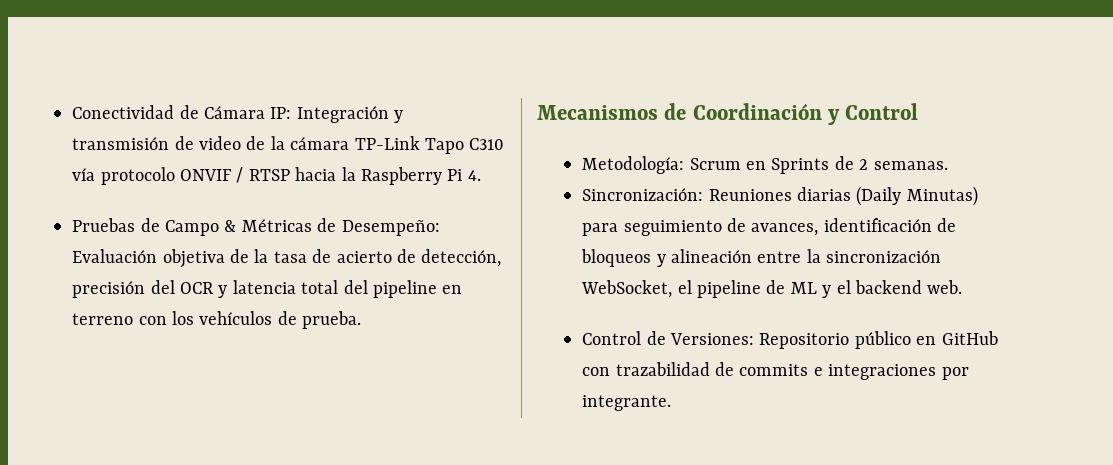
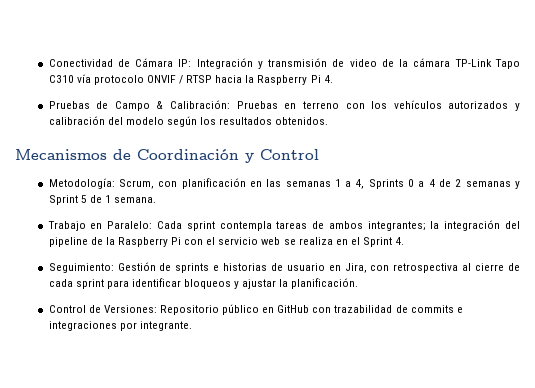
- Pruebas de Campo & Métricas de Desempeño: Evaluación objetiva de la tasa de acierto de detección, precisión del OCR y latencia total del pipeline en terreno con los vehículos de prueba.
+ Pruebas de Campo & Calibración: Pruebas en terreno con los vehículos autorizados y calibración del modelo según los resultados obtenidos.
- Metodología: Scrum en Sprints de 2 semanas.
- Sincronización: Reuniones diarias (Daily Minutas) para seguimiento de avances, identificación de bloqueos y alineación entre la sincronización WebSocket, el pipeline de ML y el backend web.
+ Metodología: Scrum, con planificación en las semanas 1 a 4, Sprints 0 a 4 de 2 semanas y Sprint 5 de 1 semana.
+ Trabajo en Paralelo: Cada sprint contempla tareas de ambos integrantes; la integración del pipeline de la Raspberry Pi con el servicio web se realiza en el Sprint 4.
+ Seguimiento: Gestión de sprints e historias de usuario en Jira, con retrospectiva al cierre de cada sprint para identificar bloqueos y ajustar la planificación.

